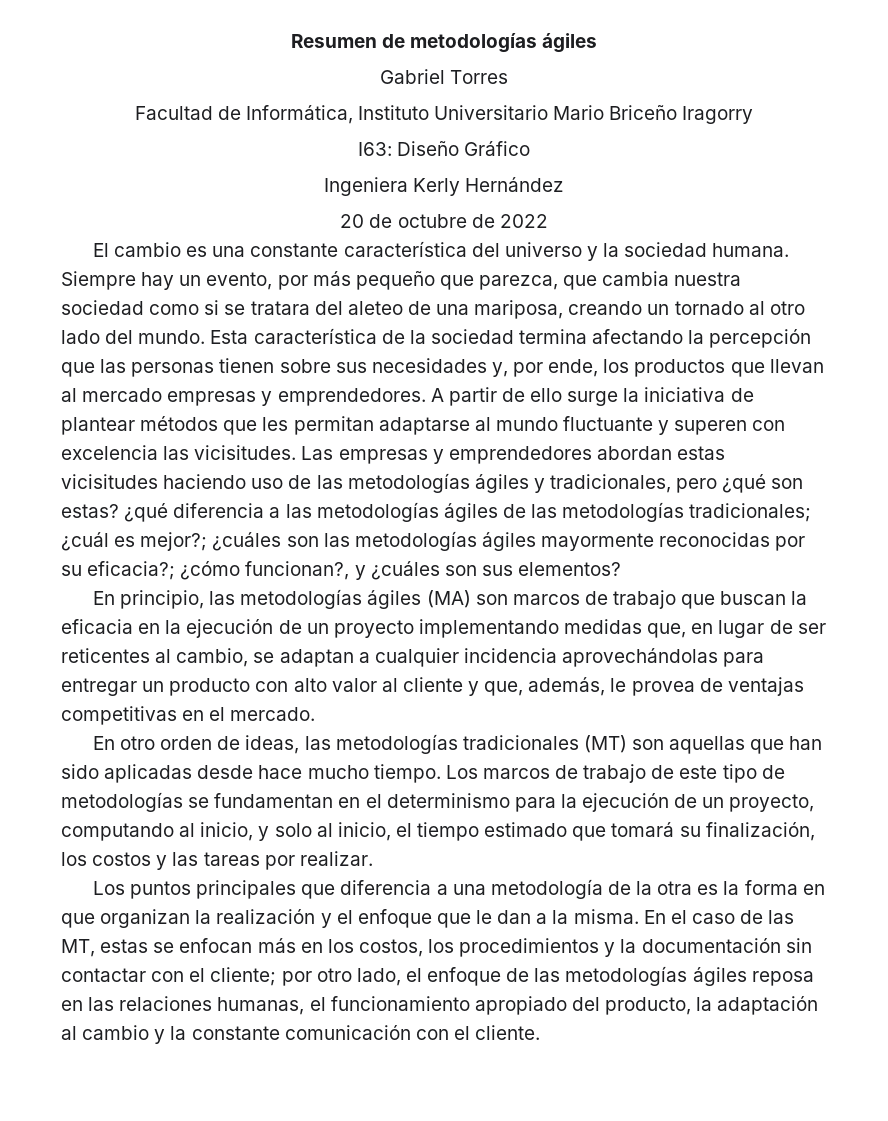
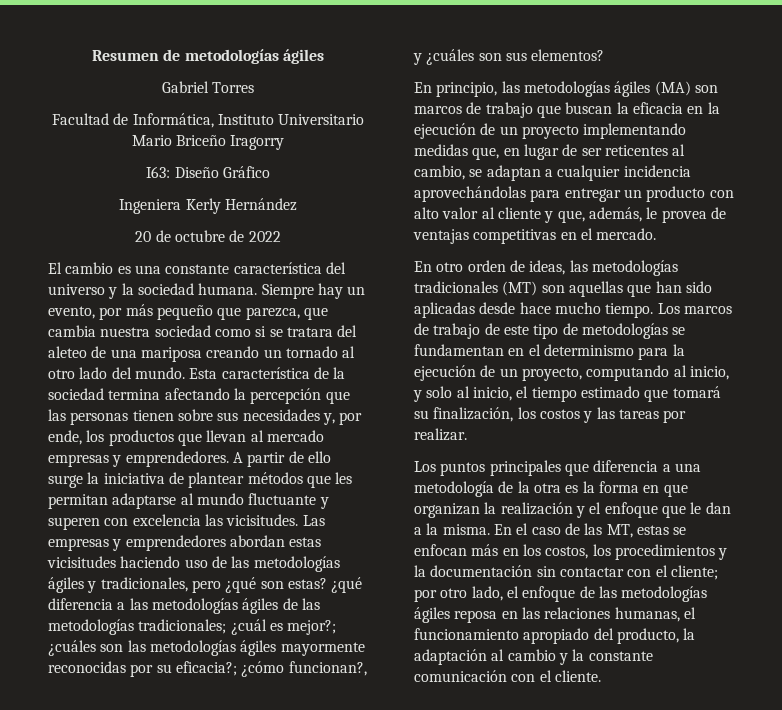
- Siempre hay un evento, por más pequeño que parezca, que cambia nuestra sociedad como si se tratara del aleteo de una mariposa, creando un tornado al otro lado del mundo.
+ Siempre hay un evento, por más pequeño que parezca, que cambia nuestra sociedad como si se tratara del aleteo de una mariposa creando un tornado al otro lado del mundo.

